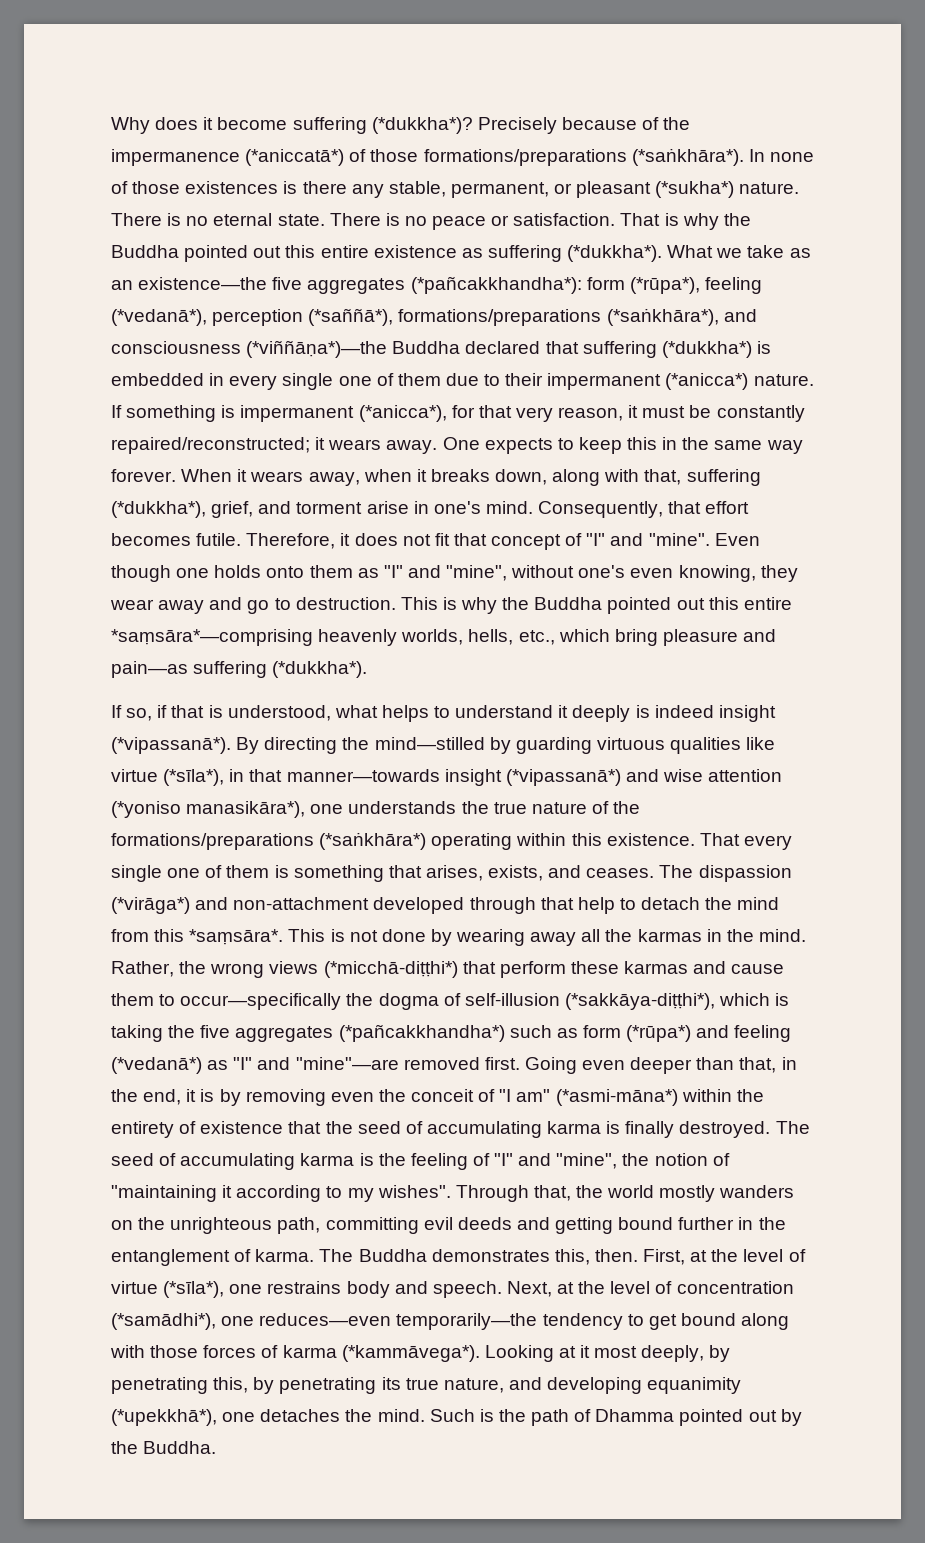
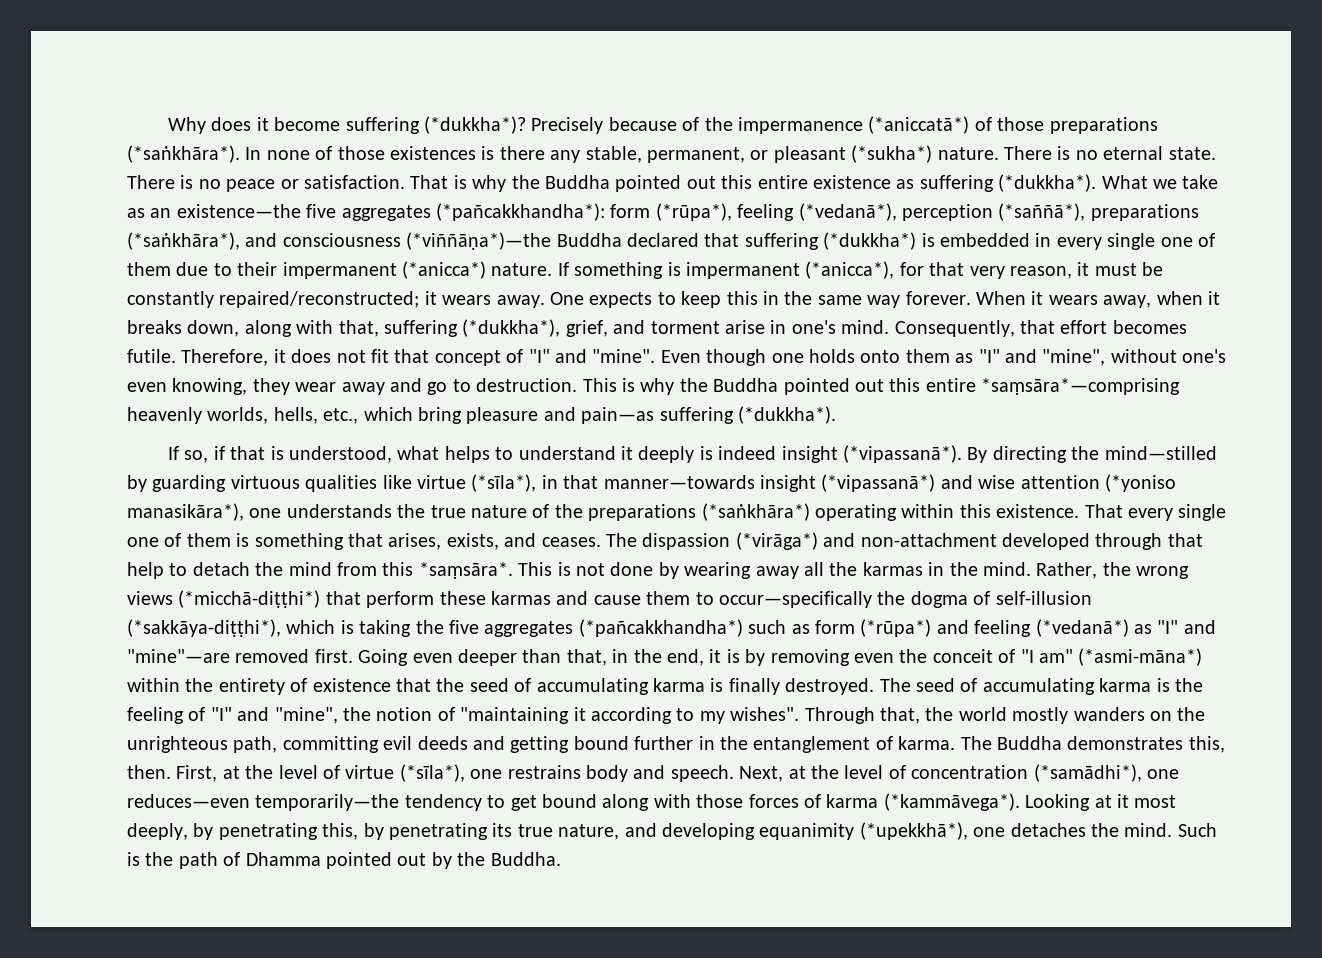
- Precisely because of the impermanence (*aniccatā*) of those formations/preparations (*saṅkhāra*).
+ Precisely because of the impermanence (*aniccatā*) of those preparations (*saṅkhāra*).
- What we take as an existence—the five aggregates (*pañcakkhandha*): form (*rūpa*), feeling (*vedanā*), perception (*saññā*), formations/preparations (*saṅkhāra*), and consciousness (*viññāṇa*)—the Buddha declared that suffering (*dukkha*) is embedded in every single one of them due to their impermanent (*anicca*) nature.
+ What we take as an existence—the five aggregates (*pañcakkhandha*): form (*rūpa*), feeling (*vedanā*), perception (*saññā*), preparations (*saṅkhāra*), and consciousness (*viññāṇa*)—the Buddha declared that suffering (*dukkha*) is embedded in every single one of them due to their impermanent (*anicca*) nature.
- By directing the mind—stilled by guarding virtuous qualities like virtue (*sīla*), in that manner—towards insight (*vipassanā*) and wise attention (*yoniso manasikāra*), one understands the true nature of the formations/preparations (*saṅkhāra*) operating within this existence.
+ By directing the mind—stilled by guarding virtuous qualities like virtue (*sīla*), in that manner—towards insight (*vipassanā*) and wise attention (*yoniso manasikāra*), one understands the true nature of the preparations (*saṅkhāra*) operating within this existence.

